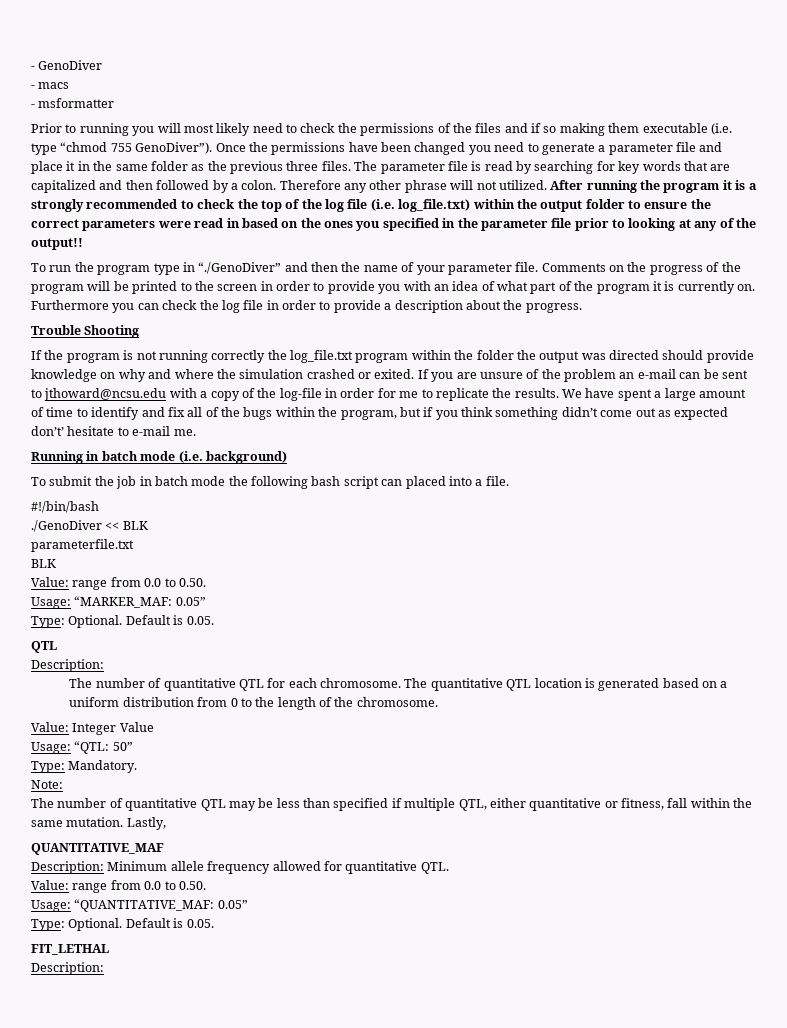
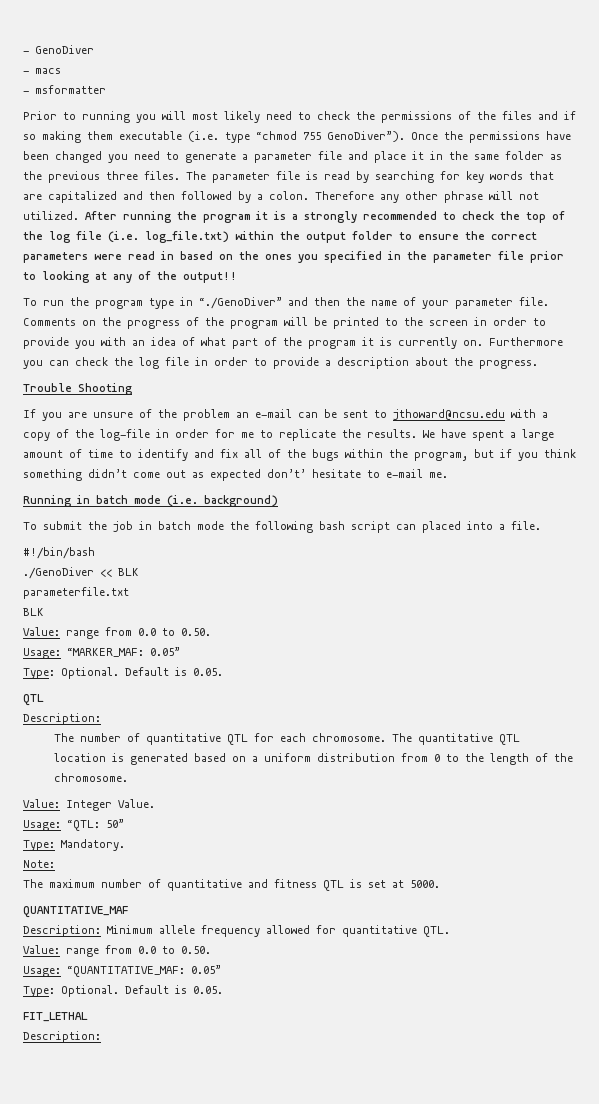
- If the program is not running correctly the log_file.txt program within the folder the output was directed should provide knowledge on why and where the simulation crashed or exited. If you are unsure of the problem an e-mail can be sent to jthoward@ncsu.edu with a copy of the log-file in order for me to replicate the results.
+ If you are unsure of the problem an e-mail can be sent to jthoward@ncsu.edu with a copy of the log-file in order for me to replicate the results.
- Value: Integer Value
+ Value: Integer Value.
- The number of quantitative QTL may be less than specified if multiple QTL, either quantitative or fitness, fall within the same mutation. Lastly,
+ The maximum number of quantitative and fitness QTL is set at 5000.

